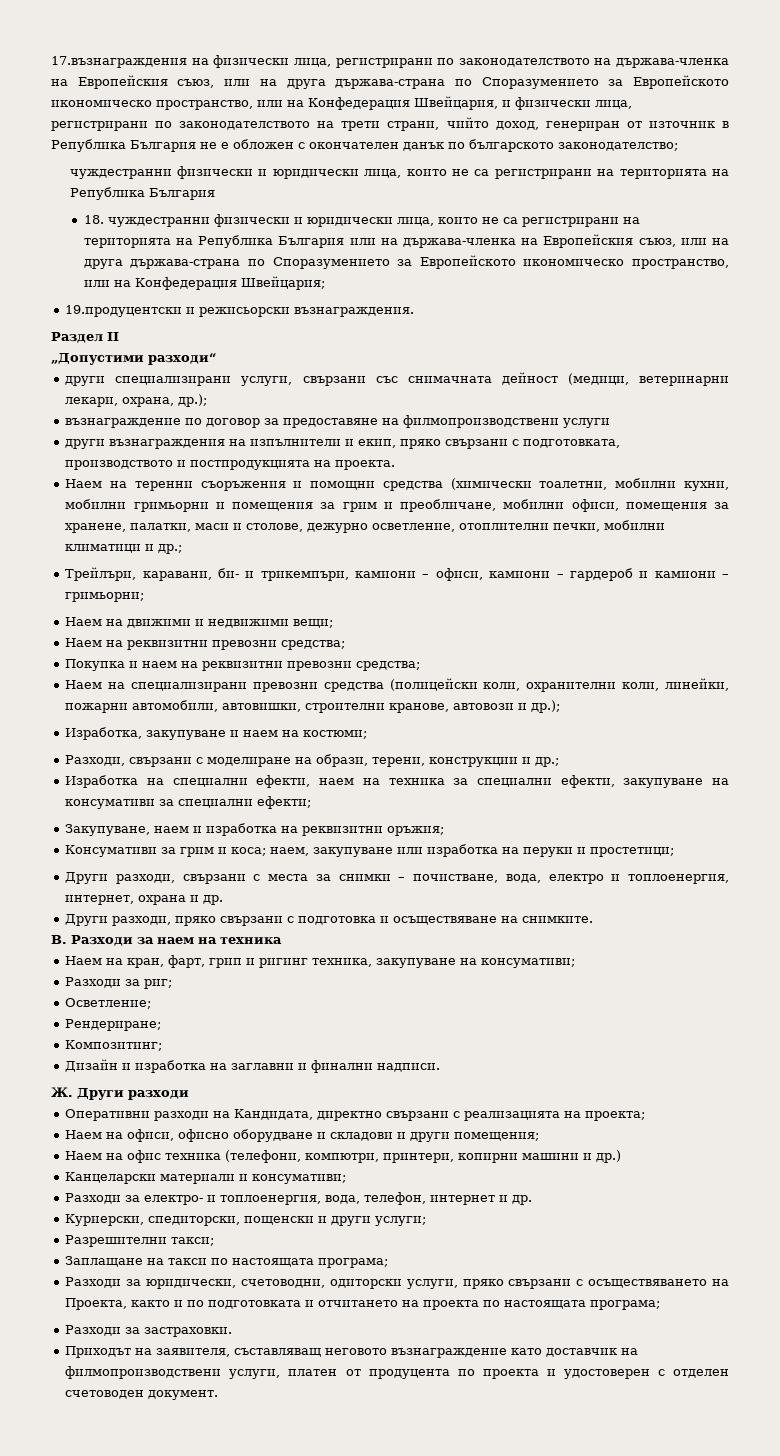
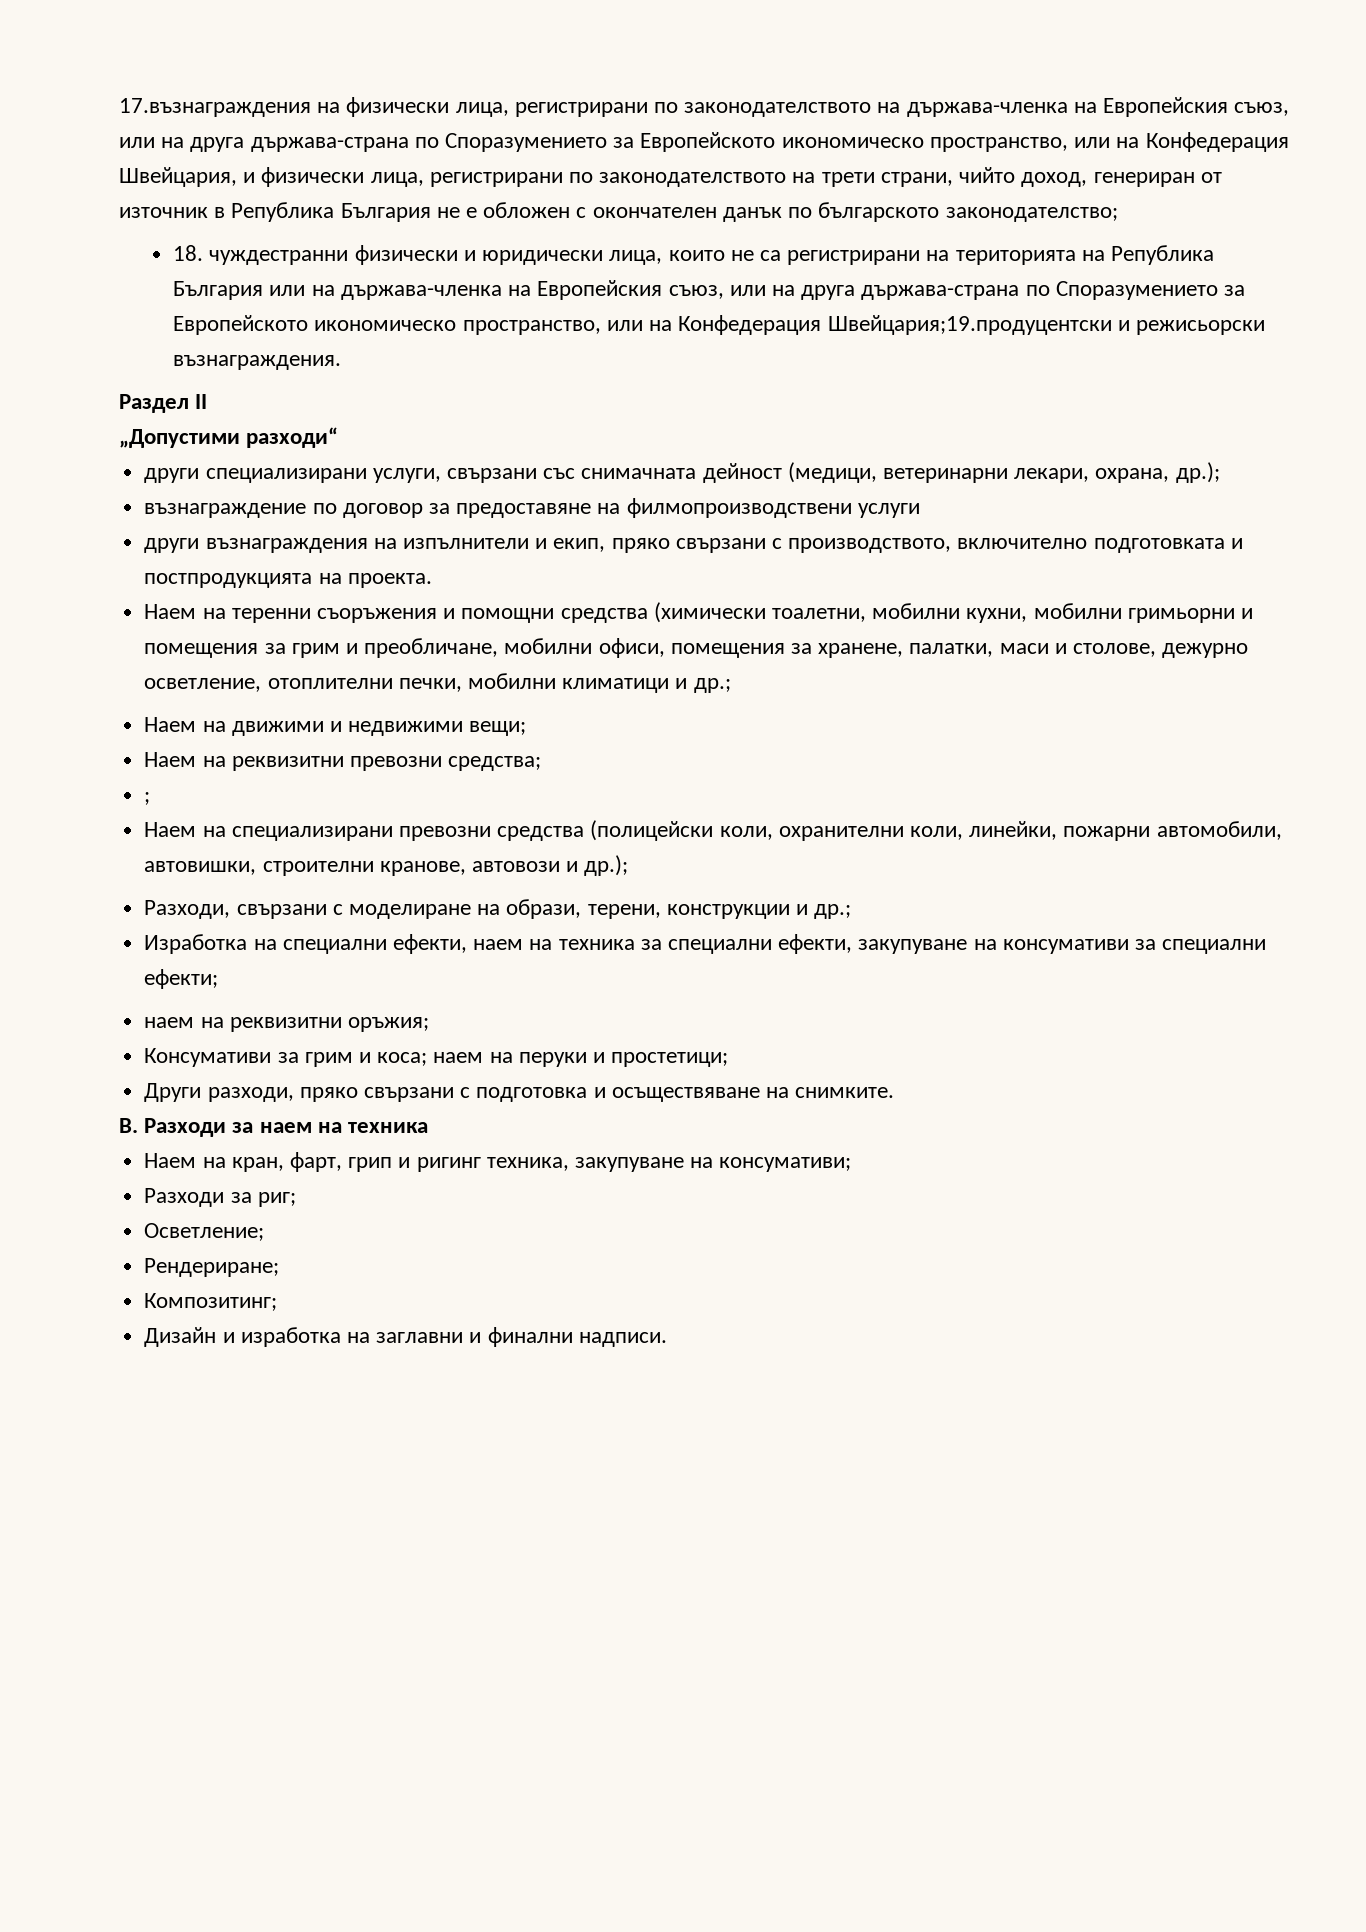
  17.възнаграждения на физически лица, регистрирани по законодателството на държава-членка на Европейския съюз, или на друга държава-страна по Споразумението за Европейското икономическо пространство, или на Конфедерация Швейцария, и физически лица, регистрирани по законодателството на трети страни, чийто доход, генериран от източник в Република България не е обложен с окончателен данък по българското законодателство;
- чуждестранни физически и юридически лица, които не са регистрирани на територията на Република България
- 18. чуждестранни физически и юридически лица, които не са регистрирани на територията на Република България или на държава-членка на Европейския съюз, или на друга държава-страна по Споразумението за Европейското икономическо пространство, или на Конфедерация Швейцария;
- 19.продуцентски и режисьорски възнаграждения.
+ 18. чуждестранни физически и юридически лица, които не са регистрирани на територията на Република България или на държава-членка на Европейския съюз, или на друга държава-страна по Споразумението за Европейското икономическо пространство, или на Конфедерация Швейцария;19.продуцентски и режисьорски възнаграждения.
- други възнаграждения на изпълнители и екип, пряко свързани с подготовката, производството и постпродукцията на проекта.
+ други възнаграждения на изпълнители и екип, пряко свързани с производството, включително подготовката и постпродукцията на проекта.
- Трейлъри, каравани, би- и трикемпъри, камиони – офиси, камиони – гардероб и камиони – гримьорни;
- Покупка и наем на реквизитни превозни средства;
+ ;
- Изработка, закупуване и наем на костюми;
- Закупуване, наем и изработка на реквизитни оръжия;
+ наем на реквизитни оръжия;
- Консумативи за грим и коса; наем, закупуване или изработка на перуки и простетици;
+ Консумативи за грим и коса; наем на перуки и простетици;
- Други разходи, свързани с места за снимки – почистване, вода, електро и топлоенергия, интернет, охрана и др.
- Ж. Други разходи
- Оперативни разходи на Кандидата, директно свързани с реализацията на проекта;
- Наем на офиси, офисно оборудване и складови и други помещения;
- Наем на офис техника (телефони, компютри, принтери, копирни машини и др.)
- Канцеларски материали и консумативи;
- Разходи за електро- и топлоенергия, вода, телефон, интернет и др.
- Куриерски, спедиторски, пощенски и други услуги;
- Разрешителни такси;
- Заплащане на такси по настоящата програма;
- Разходи за юридически, счетоводни, одиторски услуги, пряко свързани с осъществяването на Проекта, както и по подготовката и отчитането на проекта по настоящата програма;
- Разходи за застраховки.
- Приходът на заявителя, съставляващ неговото възнаграждение като доставчик на филмопроизводствени услуги, платен от продуцента по проекта и удостоверен с отделен счетоводен документ.

